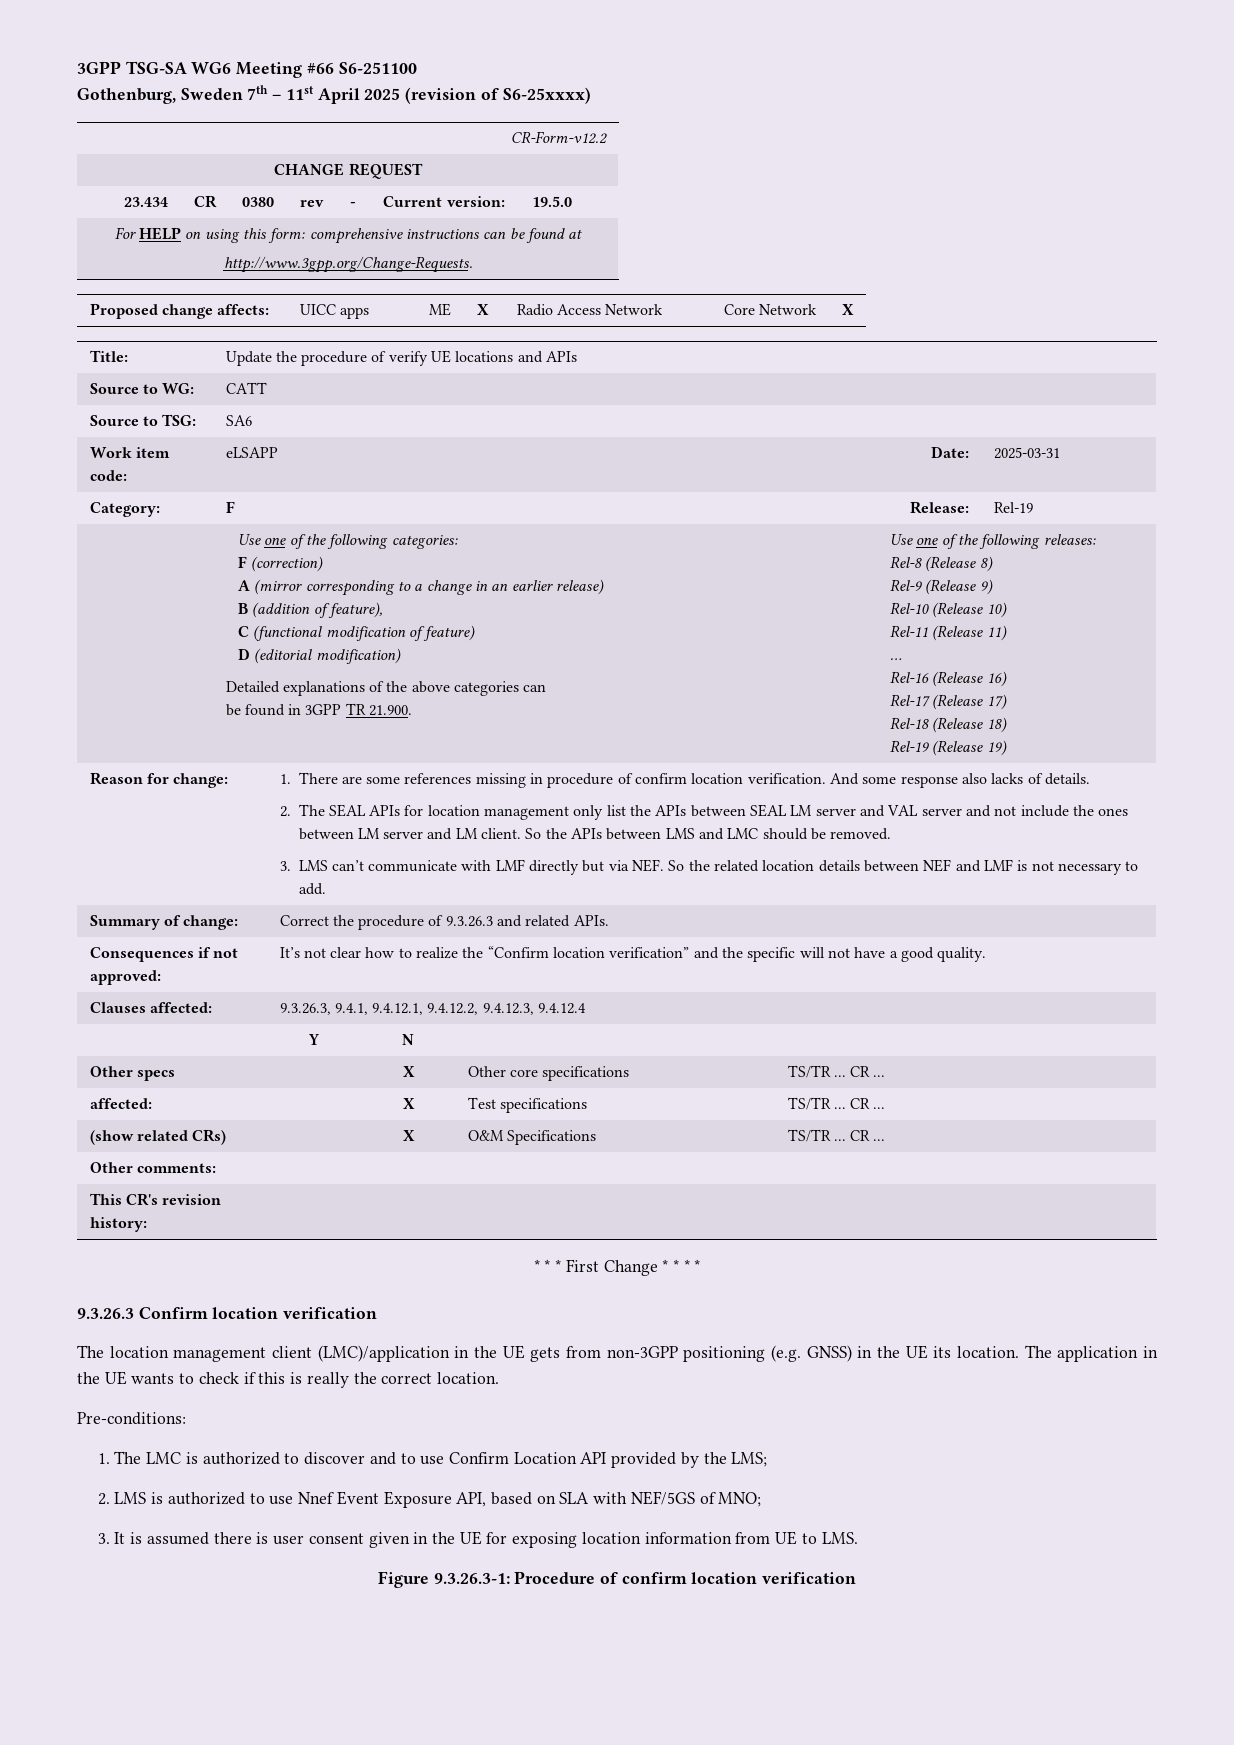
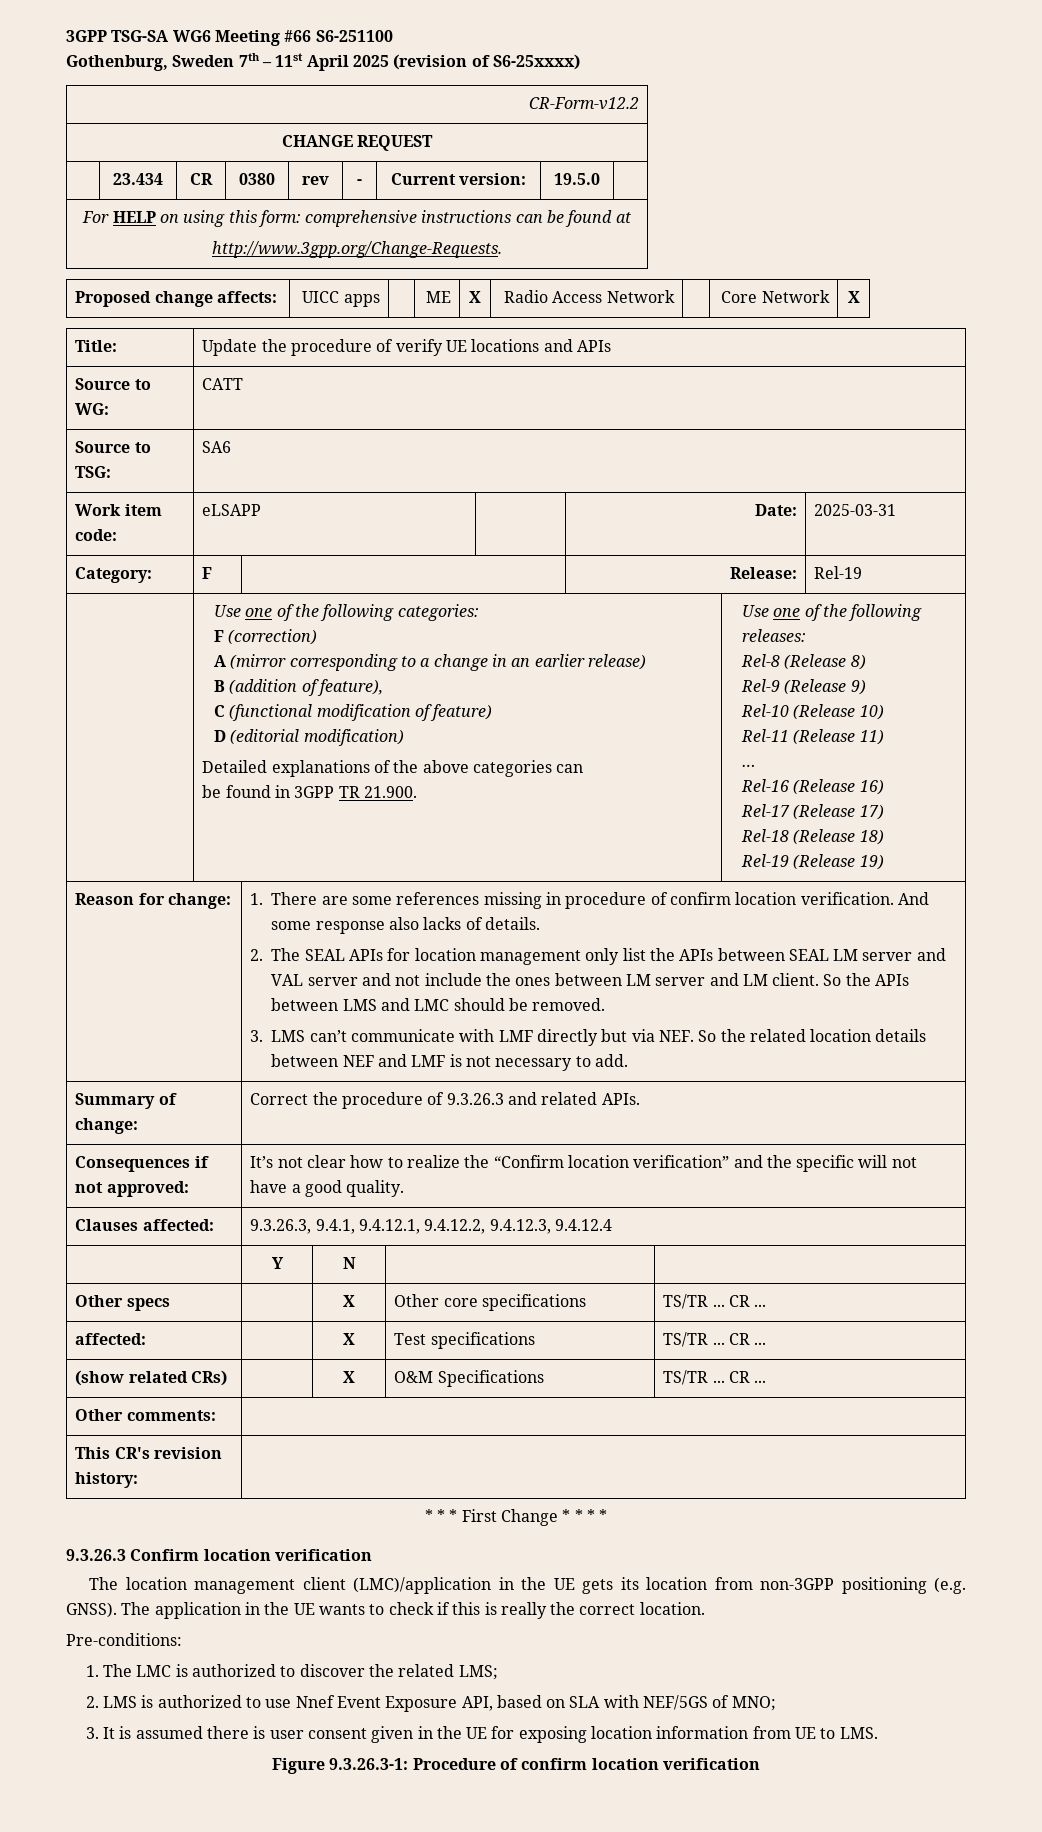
- The location management client (LMC)/application in the UE gets from non-3GPP positioning (e.g. GNSS) in the UE its location.
+ The location management client (LMC)/application in the UE gets its location from non-3GPP positioning (e.g. GNSS).
- 1. The LMC is authorized to discover and to use Confirm Location API provided by the LMS;
+ 1. The LMC is authorized to discover the related LMS;

